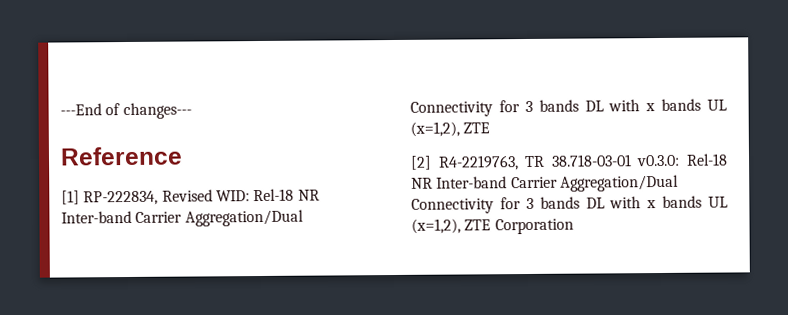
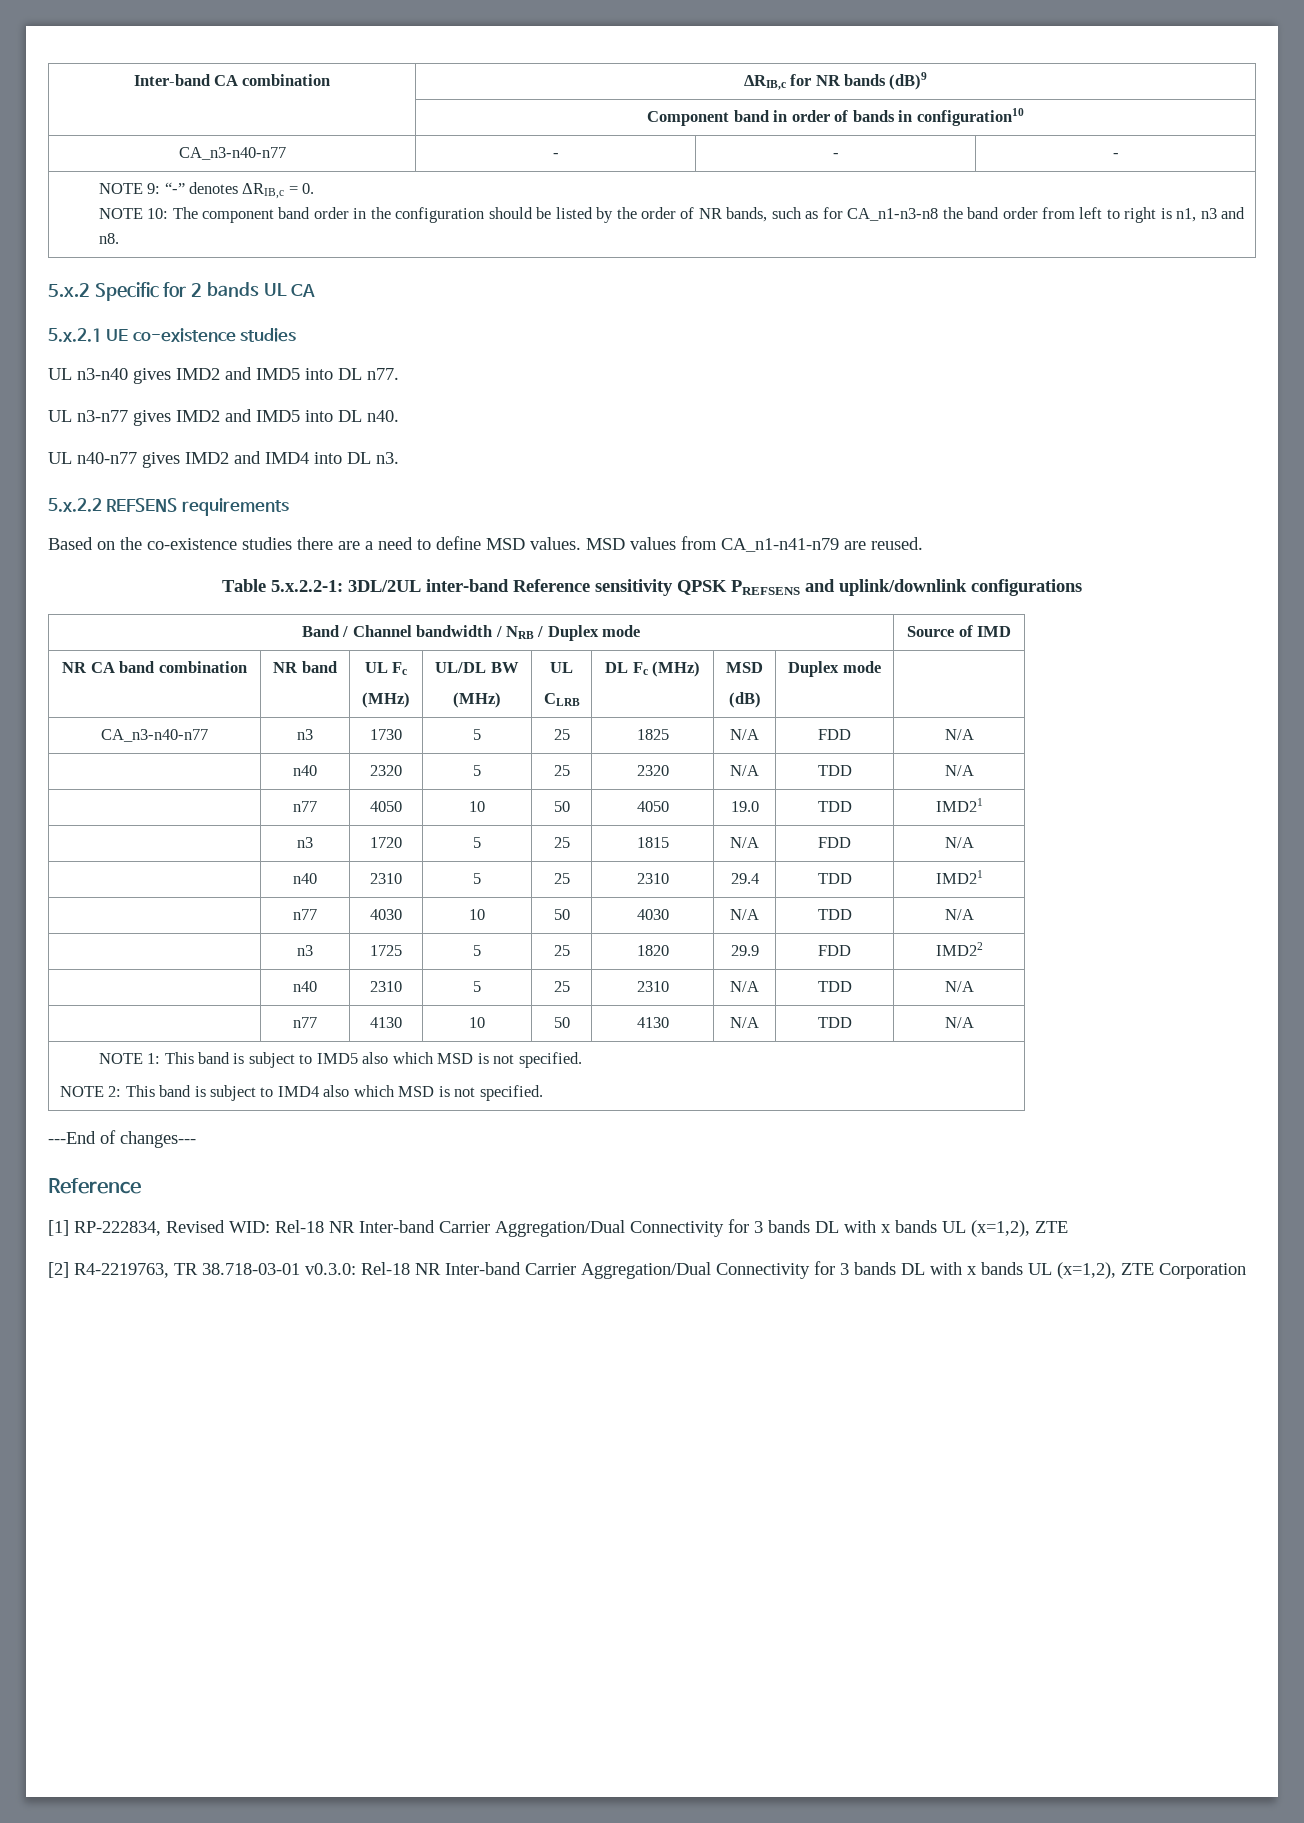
+ Inter-band CA combination | ΔRIB,c for NR bands (dB)9
+ | Component band in order of bands in configuration10
+ CA_n3-n40-n77 | - | - | -
+ NOTE 9: “-” denotes ΔRIB,c = 0.
+ NOTE 10: The component band order in the configuration should be listed by the order of NR bands, such as for CA_n1-n3-n8 the band order from left to right is n1, n3 and n8.
+ 5.x.2 Specific for 2 bands UL CA
+ 5.x.2.1 UE co-existence studies
+ UL n3-n40 gives IMD2 and IMD5 into DL n77.
+ UL n3-n77 gives IMD2 and IMD5 into DL n40.
+ UL n40-n77 gives IMD2 and IMD4 into DL n3.
+ 5.x.2.2 REFSENS requirements
+ Based on the co-existence studies there are a need to define MSD values. MSD values from CA_n1-n41-n79 are reused.
+ Table 5.x.2.2-1: 3DL/2UL inter-band Reference sensitivity QPSK PREFSENS and uplink/downlink configurations
+ Band / Channel bandwidth / NRB / Duplex mode | Source of IMD
+ NR CA band combination | NR band | UL Fc
+ (MHz) | UL/DL BW
+ (MHz) | UL
+ CLRB | DL Fc (MHz) | MSD
+ (dB) | Duplex mode |
+ CA_n3-n40-n77 | n3 | 1730 | 5 | 25 | 1825 | N/A | FDD | N/A
+ | n40 | 2320 | 5 | 25 | 2320 | N/A | TDD | N/A
+ | n77 | 4050 | 10 | 50 | 4050 | 19.0 | TDD | IMD21
+ | n3 | 1720 | 5 | 25 | 1815 | N/A | FDD | N/A
+ | n40 | 2310 | 5 | 25 | 2310 | 29.4 | TDD | IMD21
+ | n77 | 4030 | 10 | 50 | 4030 | N/A | TDD | N/A
+ | n3 | 1725 | 5 | 25 | 1820 | 29.9 | FDD | IMD22
+ | n40 | 2310 | 5 | 25 | 2310 | N/A | TDD | N/A
+ | n77 | 4130 | 10 | 50 | 4130 | N/A | TDD | N/A
+ NOTE 1: This band is subject to IMD5 also which MSD is not specified.
+ NOTE 2: This band is subject to IMD4 also which MSD is not specified.

